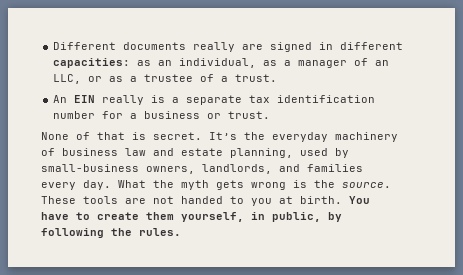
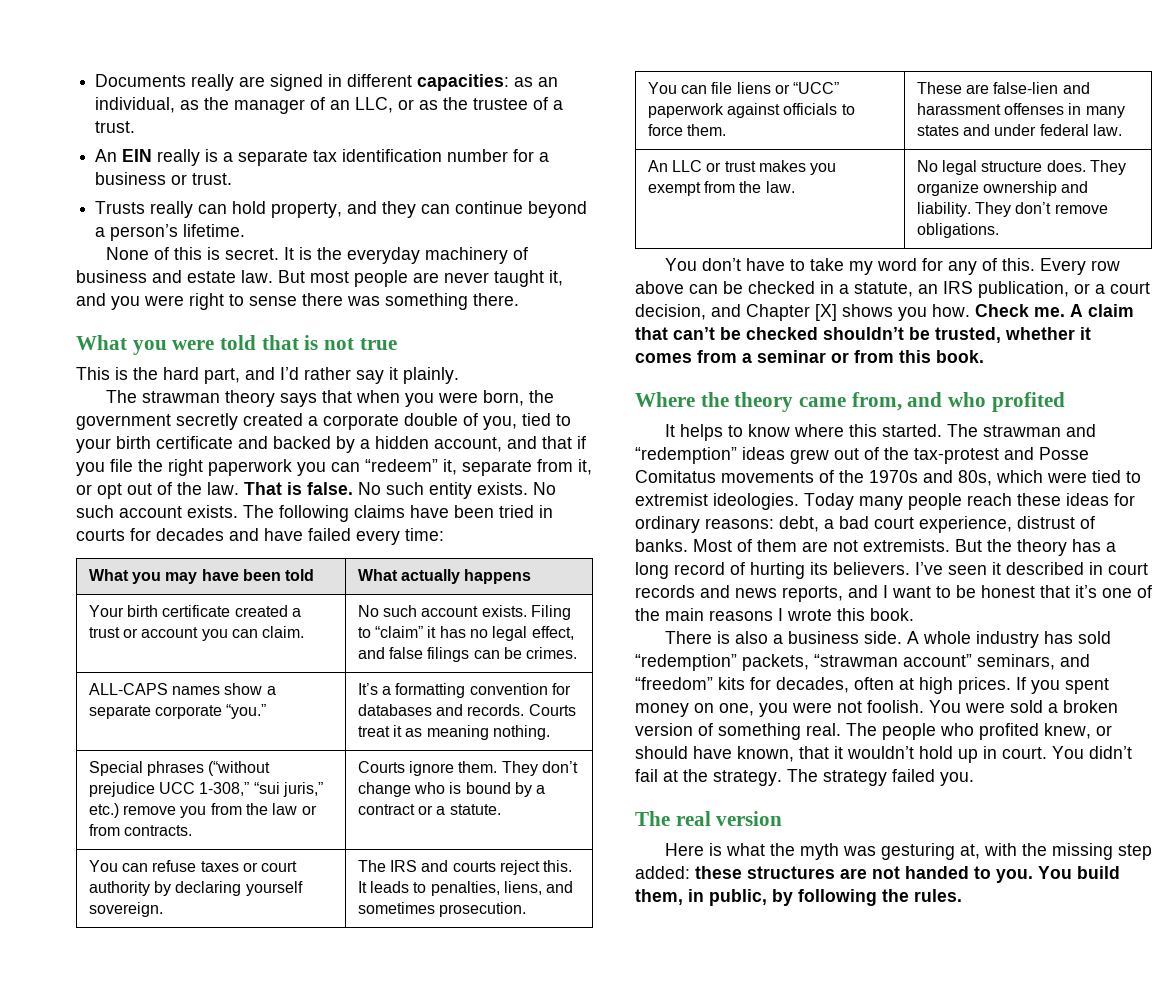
- Different documents really are signed in different capacities: as an individual, as a manager of an LLC, or as a trustee of a trust.
+ Documents really are signed in different capacities: as an individual, as the manager of an LLC, or as the trustee of a trust.
+ Trusts really can hold property, and they can continue beyond a person’s lifetime.
- None of that is secret.
+ None of this is secret.
- It’s the everyday machinery of business law and estate planning, used by small-business owners, landlords, and families every day. What the myth gets wrong is the source. These tools are not handed to you at birth. You have to create them yourself, in public, by following the rules.
+ It is the everyday machinery of business and estate law. But most people are never taught it, and you were right to sense there was something there.
+ What you were told that is not true
+ This is the hard part, and I’d rather say it plainly.
+ The strawman theory says that when you were born, the government secretly created a corporate double of you, tied to your birth certificate and backed by a hidden account, and that if you file the right paperwork you can “redeem” it, separate from it, or opt out of the law. That is false. No such entity exists. No such account exists. The following claims have been tried in courts for decades and have failed every time:
+ What you may have been told | What actually happens
+ Your birth certificate created a trust or account you can claim. | No such account exists. Filing to “claim” it has no legal effect, and false filings can be crimes.
+ ALL-CAPS names show a separate corporate “you.” | It’s a formatting convention for databases and records. Courts treat it as meaning nothing.
+ Special phrases (“without prejudice UCC 1-308,” “sui juris,” etc.) remove you from the law or from contracts. | Courts ignore them. They don’t change who is bound by a contract or a statute.
+ You can refuse taxes or court authority by declaring yourself sovereign. | The IRS and courts reject this. It leads to penalties, liens, and sometimes prosecution.
+ You can file liens or “UCC” paperwork against officials to force them. | These are false-lien and harassment offenses in many states and under federal law.
+ An LLC or trust makes you exempt from the law. | No legal structure does. They organize ownership and liability. They don’t remove obligations.
+ You don’t have to take my word for any of this. Every row above can be checked in a statute, an IRS publication, or a court decision, and Chapter [X] shows you how. Check me. A claim that can’t be checked shouldn’t be trusted, whether it comes from a seminar or from this book.
+ Where the theory came from, and who profited
+ It helps to know where this started. The strawman and “redemption” ideas grew out of the tax-protest and Posse Comitatus movements of the 1970s and 80s, which were tied to extremist ideologies. Today many people reach these ideas for ordinary reasons: debt, a bad court experience, distrust of banks. Most of them are not extremists. But the theory has a long record of hurting its believers. I’ve seen it described in court records and news reports, and I want to be honest that it’s one of the main reasons I wrote this book.
+ There is also a business side. A whole industry has sold “redemption” packets, “strawman account” seminars, and “freedom” kits for decades, often at high prices. If you spent money on one, you were not foolish. You were sold a broken version of something real. The people who profited knew, or should have known, that it wouldn’t hold up in court. You didn’t fail at the strategy. The strategy failed you.
+ The real version
+ Here is what the myth was gesturing at, with the missing step added: these structures are not handed to you. You build them, in public, by following the rules.

